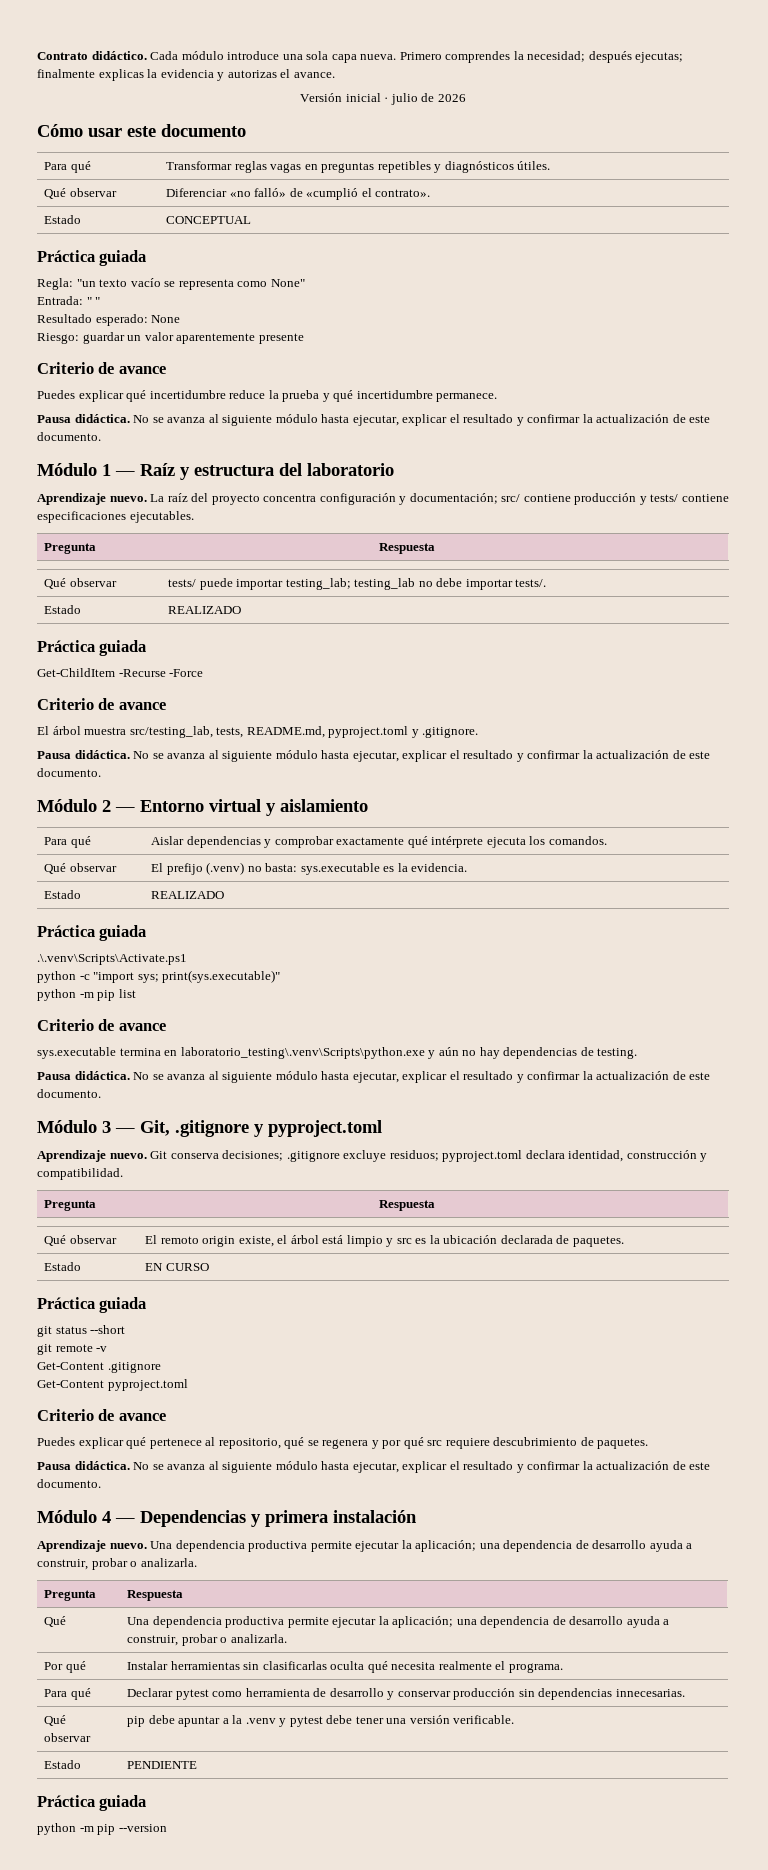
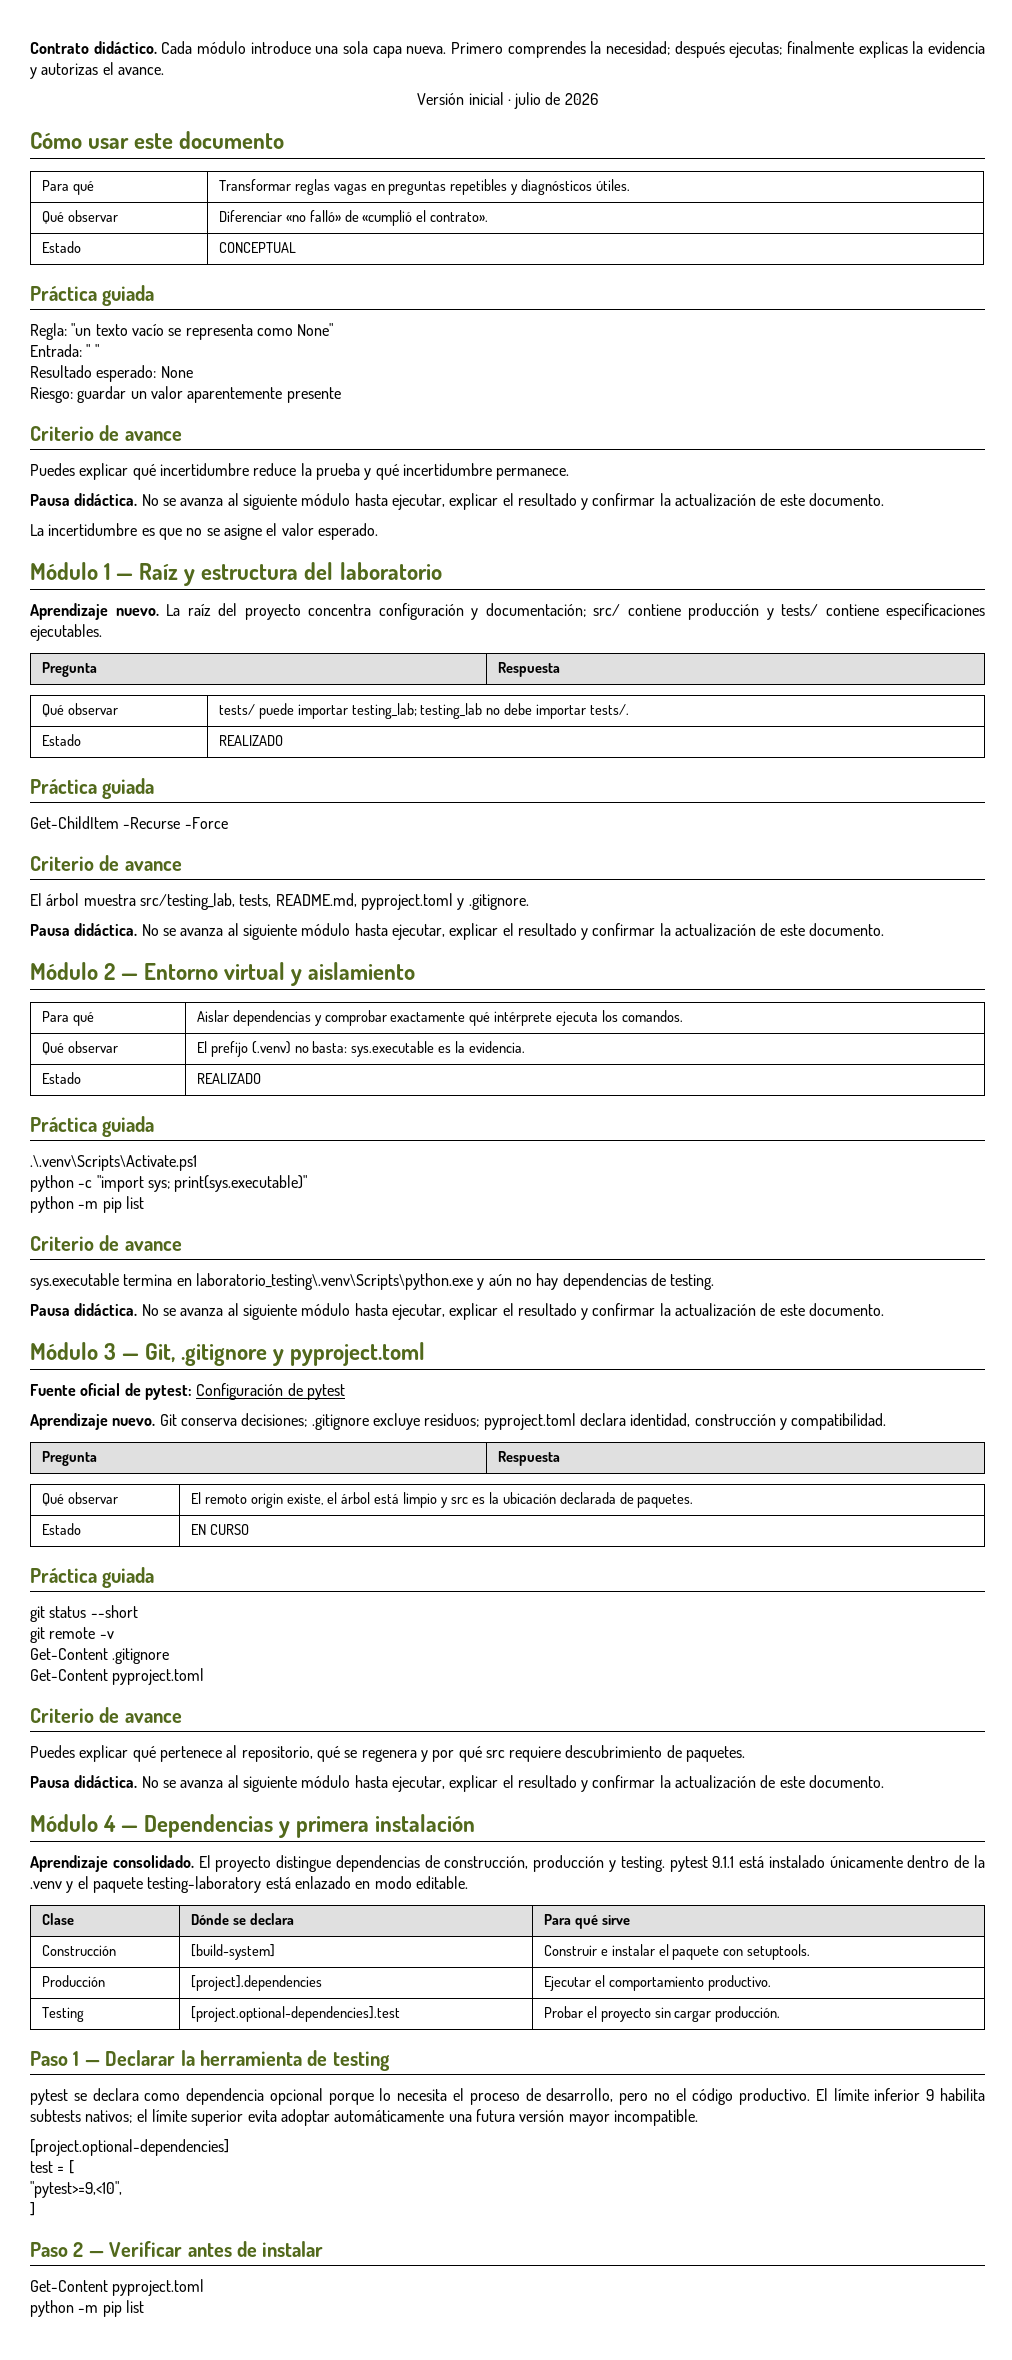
+ La incertidumbre es que no se asigne el valor esperado.
+ Fuente oficial de pytest: Configuración de pytest
- Aprendizaje nuevo. Una dependencia productiva permite ejecutar la aplicación; una dependencia de desarrollo ayuda a construir, probar o analizarla.
- Pregunta | Respuesta
- Qué | Una dependencia productiva permite ejecutar la aplicación; una dependencia de desarrollo ayuda a construir, probar o analizarla.
- Por qué | Instalar herramientas sin clasificarlas oculta qué necesita realmente el programa.
- Para qué | Declarar pytest como herramienta de desarrollo y conservar producción sin dependencias innecesarias.
- Qué observar | pip debe apuntar a la .venv y pytest debe tener una versión verificable.
- Estado | PENDIENTE
- Práctica guiada
- python -m pip --version
+ Aprendizaje consolidado. El proyecto distingue dependencias de construcción, producción y testing. pytest 9.1.1 está instalado únicamente dentro de la .venv y el paquete testing-laboratory está enlazado en modo editable.
+ Clase | Dónde se declara | Para qué sirve
+ Construcción | [build-system] | Construir e instalar el paquete con setuptools.
+ Producción | [project].dependencies | Ejecutar el comportamiento productivo.
+ Testing | [project.optional-dependencies].test | Probar el proyecto sin cargar producción.
+ Paso 1 — Declarar la herramienta de testing
+ pytest se declara como dependencia opcional porque lo necesita el proceso de desarrollo, pero no el código productivo. El límite inferior 9 habilita subtests nativos; el límite superior evita adoptar automáticamente una futura versión mayor incompatible.
+ [project.optional-dependencies]
+ test = [
+ "pytest>=9,<10",
+ ]
+ Paso 2 — Verificar antes de instalar
+ Get-Content pyproject.toml
+ python -m pip list

